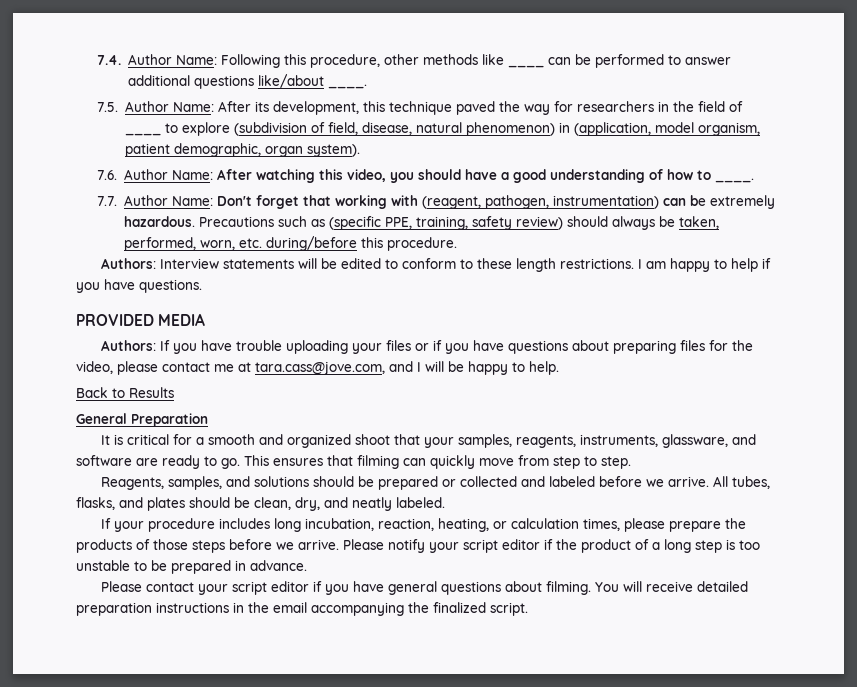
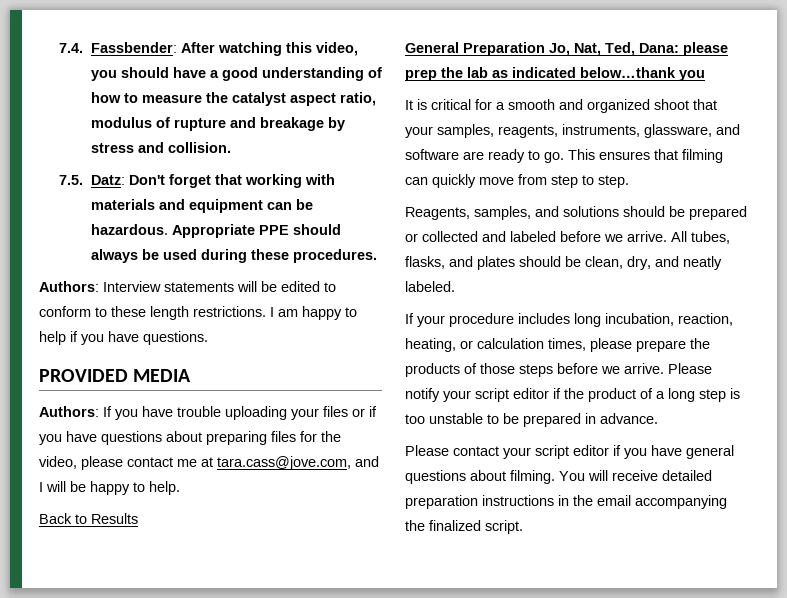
- 7.4. Author Name: Following this procedure, other methods like ____ can be performed to answer additional questions like/about ____.
- 7.5. Author Name: After its development, this technique paved the way for researchers in the field of ____ to explore (subdivision of field, disease, natural phenomenon) in (application, model organism, patient demographic, organ system).
- 7.6. Author Name: After watching this video, you should have a good understanding of how to ____.
- 7.7. Author Name: Don't forget that working with (reagent, pathogen, instrumentation) can be extremely hazardous. Precautions such as (specific PPE, training, safety review) should always be taken, performed, worn, etc. during/before this procedure.
+ 7.4. Fassbender: After watching this video, you should have a good understanding of how to measure the catalyst aspect ratio, modulus of rupture and breakage by stress and collision.
+ 7.5. Datz: Don't forget that working with materials and equipment can be hazardous. Appropriate PPE should always be used during these procedures.
- General Preparation
+ General Preparation Jo, Nat, Ted, Dana: please prep the lab as indicated below…thank you

